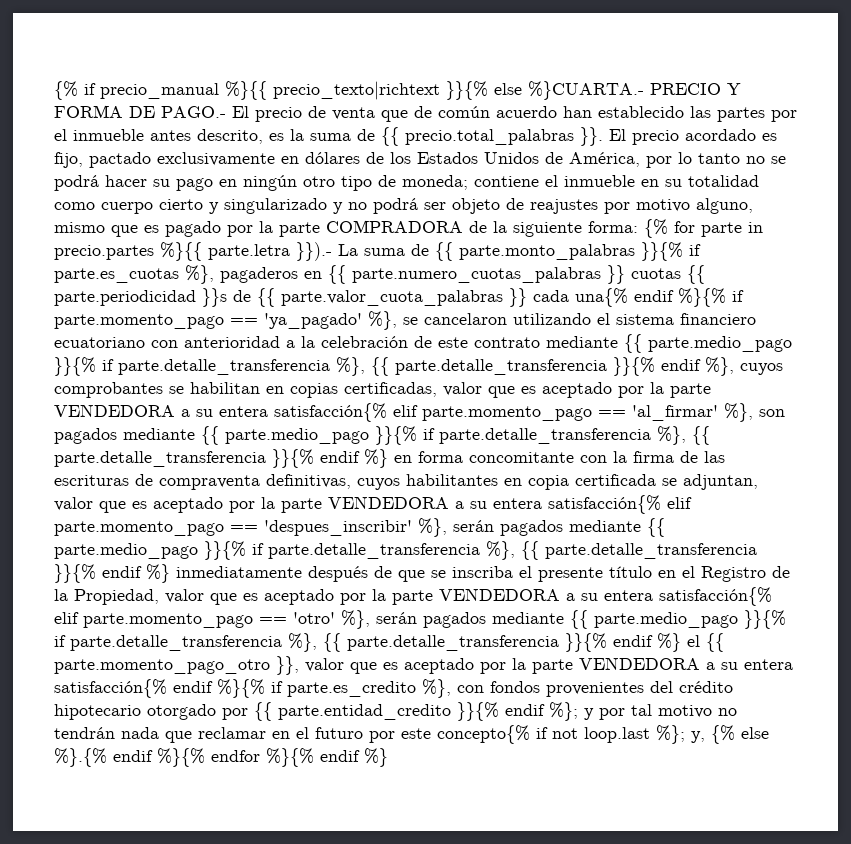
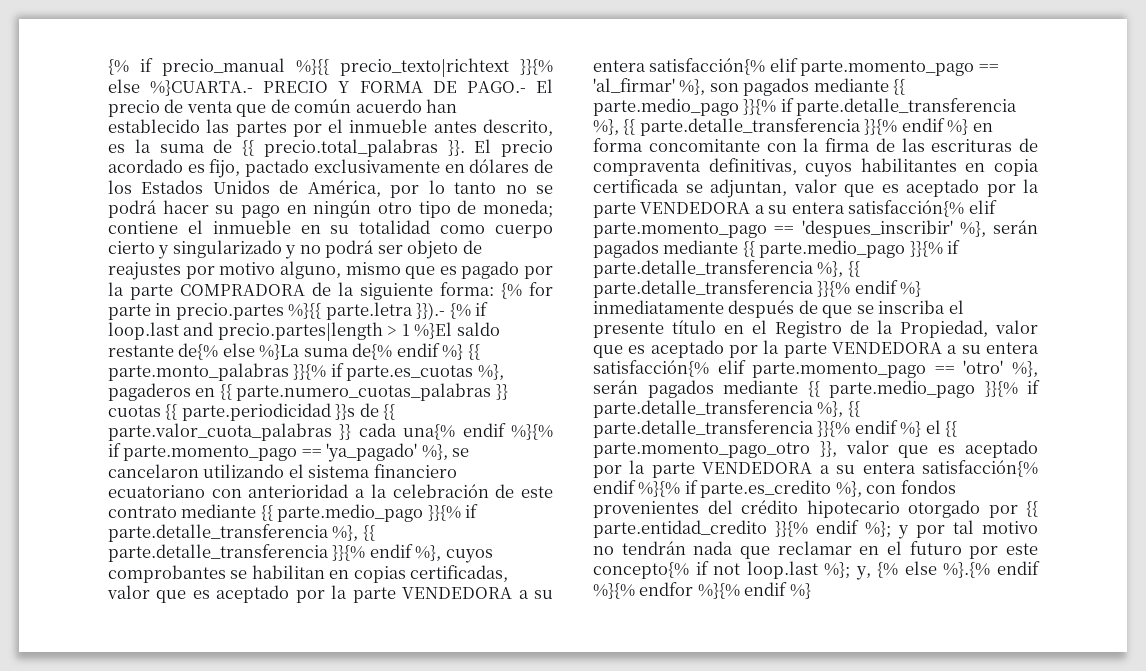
- {% for parte in precio.partes %}{{ parte.letra }}).- La suma de {{ parte.monto_palabras }}{% if parte.es_cuotas %}, pagaderos en {{ parte.numero_cuotas_palabras }} cuotas {{ parte.periodicidad }}s de {{ parte.valor_cuota_palabras }} cada una{% endif %}{% if parte.momento_pago == 'ya_pagado' %}, se cancelaron utilizando el sistema financiero ecuatoriano con anterioridad a la celebración de este contrato mediante {{ parte.medio_pago }}{% if parte.detalle_transferencia %}, {{ parte.detalle_transferencia }}{% endif %}, cuyos comprobantes se habilitan en copias certificadas, valor que es aceptado por la parte VENDEDORA a su entera satisfacción{% elif parte.momento_pago == 'al_firmar' %}, son pagados mediante {{ parte.medio_pago }}{% if parte.detalle_transferencia %}, {{ parte.detalle_transferencia }}{% endif %} en forma concomitante con la firma de las escrituras de compraventa definitivas, cuyos habilitantes en copia certificada se adjuntan, valor que es aceptado por la parte VENDEDORA a su entera satisfacción{% elif parte.momento_pago == 'despues_inscribir' %}, serán pagados mediante {{ parte.medio_pago }}{% if parte.detalle_transferencia %}, {{ parte.detalle_transferencia }}{% endif %} inmediatamente después de que se inscriba el presente título en el Registro de la Propiedad, valor que es aceptado por la parte VENDEDORA a su entera satisfacción{% elif parte.momento_pago == 'otro' %}, serán pagados mediante {{ parte.medio_pago }}{% if parte.detalle_transferencia %}, {{ parte.detalle_transferencia }}{% endif %} el {{ parte.momento_pago_otro }}, valor que es aceptado por la parte VENDEDORA a su entera satisfacción{% endif %}{% if parte.es_credito %}, con fondos provenientes del crédito hipotecario otorgado por {{ parte.entidad_credito }}{% endif %};
+ {% for parte in precio.partes %}{{ parte.letra }}).- {% if loop.last and precio.partes|length > 1 %}El saldo restante de{% else %}La suma de{% endif %} {{ parte.monto_palabras }}{% if parte.es_cuotas %}, pagaderos en {{ parte.numero_cuotas_palabras }} cuotas {{ parte.periodicidad }}s de {{ parte.valor_cuota_palabras }} cada una{% endif %}{% if parte.momento_pago == 'ya_pagado' %}, se cancelaron utilizando el sistema financiero ecuatoriano con anterioridad a la celebración de este contrato mediante {{ parte.medio_pago }}{% if parte.detalle_transferencia %}, {{ parte.detalle_transferencia }}{% endif %}, cuyos comprobantes se habilitan en copias certificadas, valor que es aceptado por la parte VENDEDORA a su entera satisfacción{% elif parte.momento_pago == 'al_firmar' %}, son pagados mediante {{ parte.medio_pago }}{% if parte.detalle_transferencia %}, {{ parte.detalle_transferencia }}{% endif %} en forma concomitante con la firma de las escrituras de compraventa definitivas, cuyos habilitantes en copia certificada se adjuntan, valor que es aceptado por la parte VENDEDORA a su entera satisfacción{% elif parte.momento_pago == 'despues_inscribir' %}, serán pagados mediante {{ parte.medio_pago }}{% if parte.detalle_transferencia %}, {{ parte.detalle_transferencia }}{% endif %} inmediatamente después de que se inscriba el presente título en el Registro de la Propiedad, valor que es aceptado por la parte VENDEDORA a su entera satisfacción{% elif parte.momento_pago == 'otro' %}, serán pagados mediante {{ parte.medio_pago }}{% if parte.detalle_transferencia %}, {{ parte.detalle_transferencia }}{% endif %} el {{ parte.momento_pago_otro }}, valor que es aceptado por la parte VENDEDORA a su entera satisfacción{% endif %}{% if parte.es_credito %}, con fondos provenientes del crédito hipotecario otorgado por {{ parte.entidad_credito }}{% endif %};

